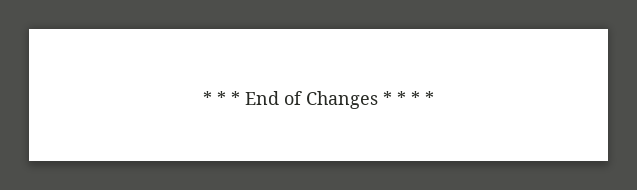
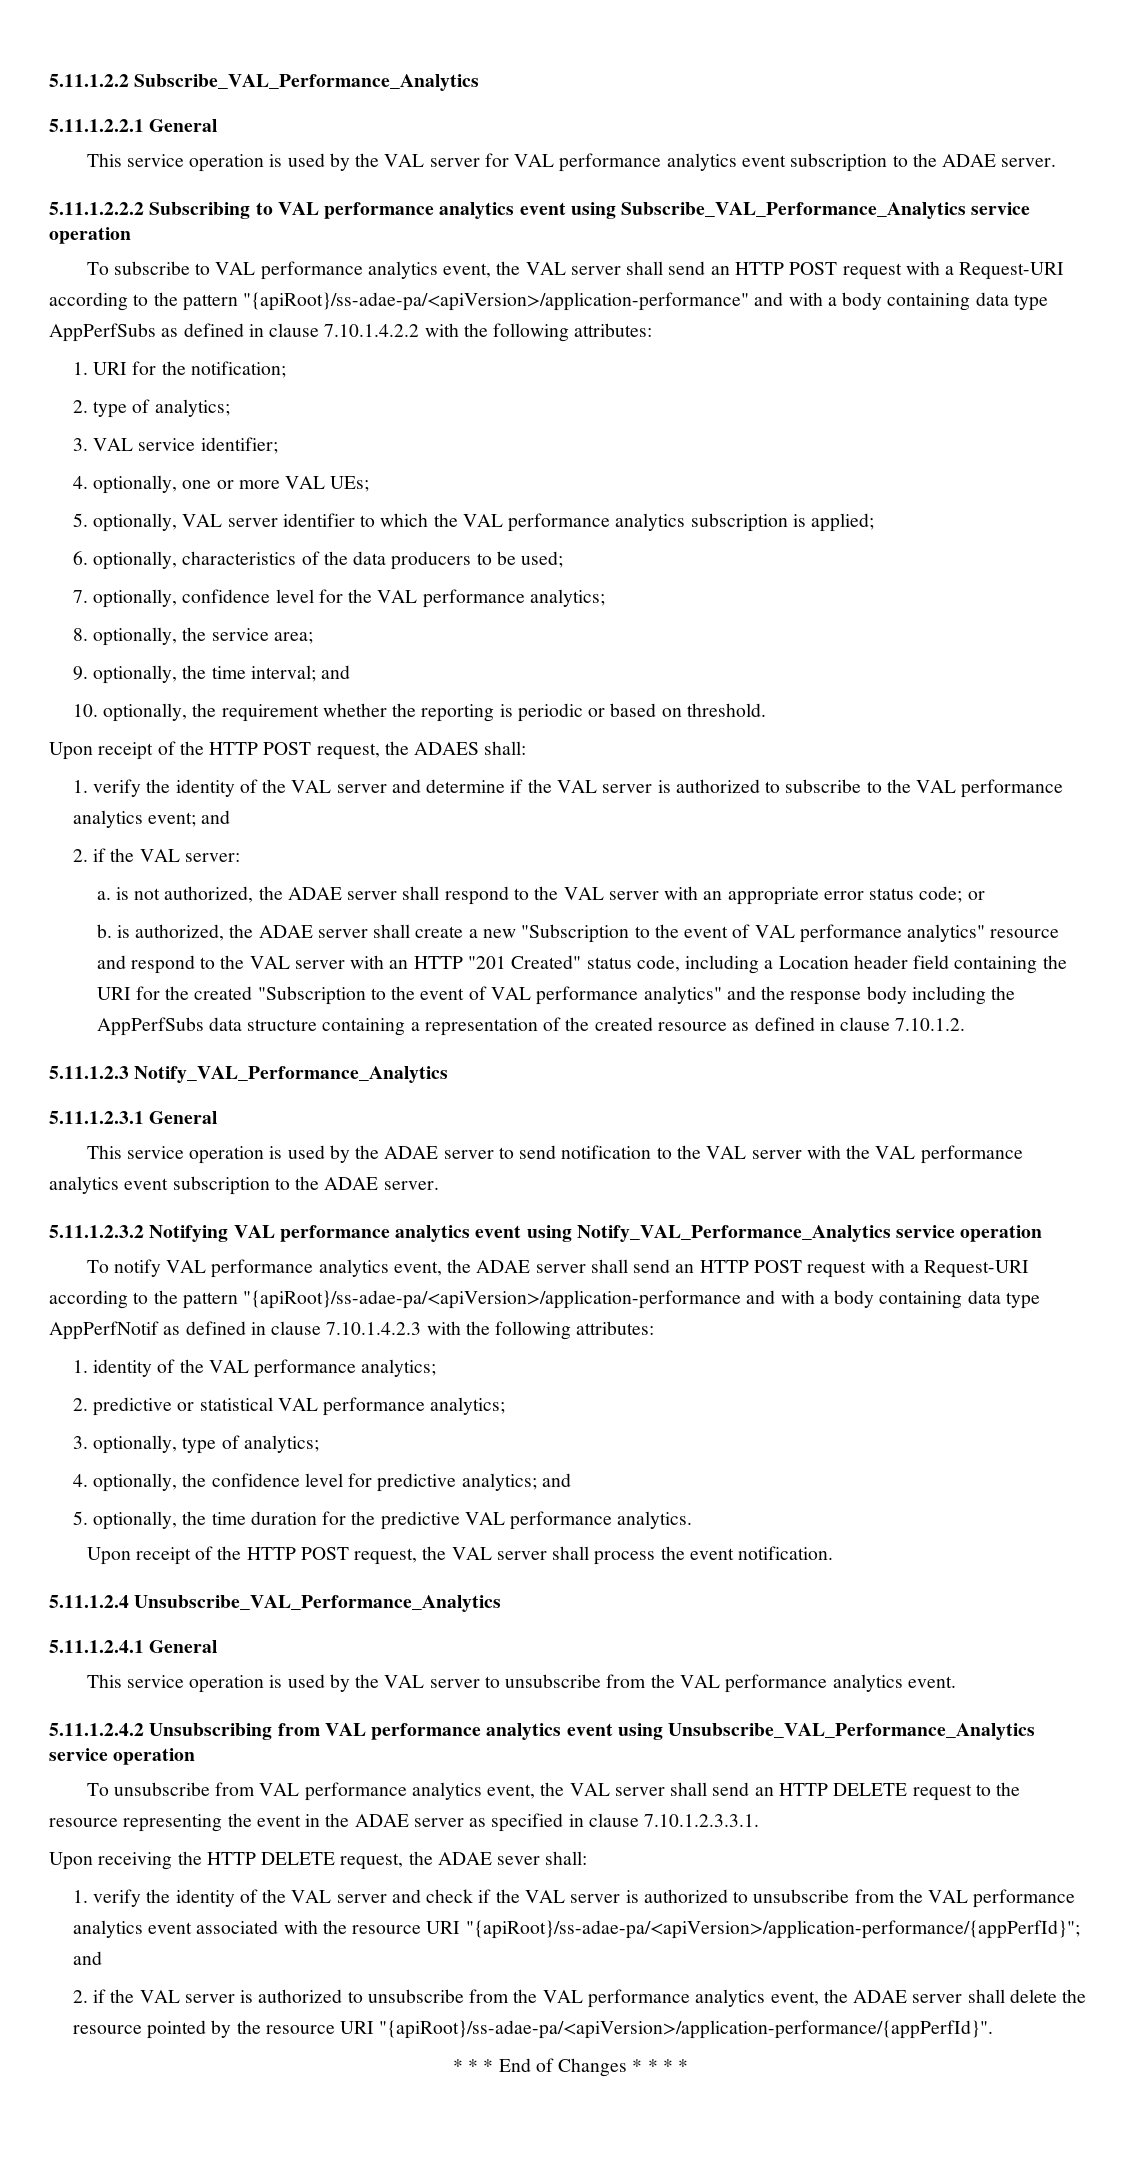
+ 5.11.1.2.2 Subscribe_VAL_Performance_Analytics
+ 5.11.1.2.2.1 General
+ This service operation is used by the VAL server for VAL performance analytics event subscription to the ADAE server.
+ 5.11.1.2.2.2 Subscribing to VAL performance analytics event using Subscribe_VAL_Performance_Analytics service operation
+ To subscribe to VAL performance analytics event, the VAL server shall send an HTTP POST request with a Request-URI according to the pattern "{apiRoot}/ss-adae-pa/<apiVersion>/application-performance" and with a body containing data type AppPerfSubs as defined in clause 7.10.1.4.2.2 with the following attributes:
+ 1. URI for the notification;
+ 2. type of analytics;
+ 3. VAL service identifier;
+ 4. optionally, one or more VAL UEs;
+ 5. optionally, VAL server identifier to which the VAL performance analytics subscription is applied;
+ 6. optionally, characteristics of the data producers to be used;
+ 7. optionally, confidence level for the VAL performance analytics;
+ 8. optionally, the service area;
+ 9. optionally, the time interval; and
+ 10. optionally, the requirement whether the reporting is periodic or based on threshold.
+ Upon receipt of the HTTP POST request, the ADAES shall:
+ 1. verify the identity of the VAL server and determine if the VAL server is authorized to subscribe to the VAL performance analytics event; and
+ 2. if the VAL server:
+ a. is not authorized, the ADAE server shall respond to the VAL server with an appropriate error status code; or
+ b. is authorized, the ADAE server shall create a new "Subscription to the event of VAL performance analytics" resource and respond to the VAL server with an HTTP "201 Created" status code, including a Location header field containing the URI for the created "Subscription to the event of VAL performance analytics" and the response body including the AppPerfSubs data structure containing a representation of the created resource as defined in clause 7.10.1.2.
+ 5.11.1.2.3 Notify_VAL_Performance_Analytics
+ 5.11.1.2.3.1 General
+ This service operation is used by the ADAE server to send notification to the VAL server with the VAL performance analytics event subscription to the ADAE server.
+ 5.11.1.2.3.2 Notifying VAL performance analytics event using Notify_VAL_Performance_Analytics service operation
+ To notify VAL performance analytics event, the ADAE server shall send an HTTP POST request with a Request-URI according to the pattern "{apiRoot}/ss-adae-pa/<apiVersion>/application-performance and with a body containing data type AppPerfNotif as defined in clause 7.10.1.4.2.3 with the following attributes:
+ 1. identity of the VAL performance analytics;
+ 2. predictive or statistical VAL performance analytics;
+ 3. optionally, type of analytics;
+ 4. optionally, the confidence level for predictive analytics; and
+ 5. optionally, the time duration for the predictive VAL performance analytics.
+ Upon receipt of the HTTP POST request, the VAL server shall process the event notification.
+ 5.11.1.2.4 Unsubscribe_VAL_Performance_Analytics
+ 5.11.1.2.4.1 General
+ This service operation is used by the VAL server to unsubscribe from the VAL performance analytics event.
+ 5.11.1.2.4.2 Unsubscribing from VAL performance analytics event using Unsubscribe_VAL_Performance_Analytics service operation
+ To unsubscribe from VAL performance analytics event, the VAL server shall send an HTTP DELETE request to the resource representing the event in the ADAE server as specified in clause 7.10.1.2.3.3.1.
+ Upon receiving the HTTP DELETE request, the ADAE sever shall:
+ 1. verify the identity of the VAL server and check if the VAL server is authorized to unsubscribe from the VAL performance analytics event associated with the resource URI "{apiRoot}/ss-adae-pa/<apiVersion>/application-performance/{appPerfId}"; and
+ 2. if the VAL server is authorized to unsubscribe from the VAL performance analytics event, the ADAE server shall delete the resource pointed by the resource URI "{apiRoot}/ss-adae-pa/<apiVersion>/application-performance/{appPerfId}".

